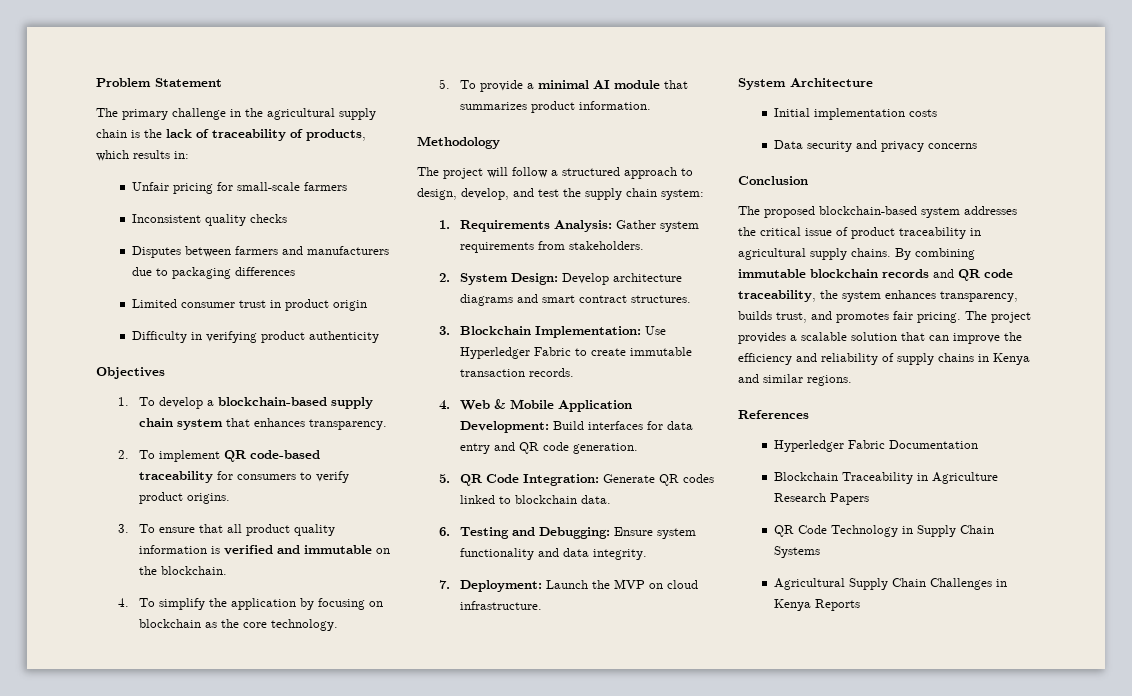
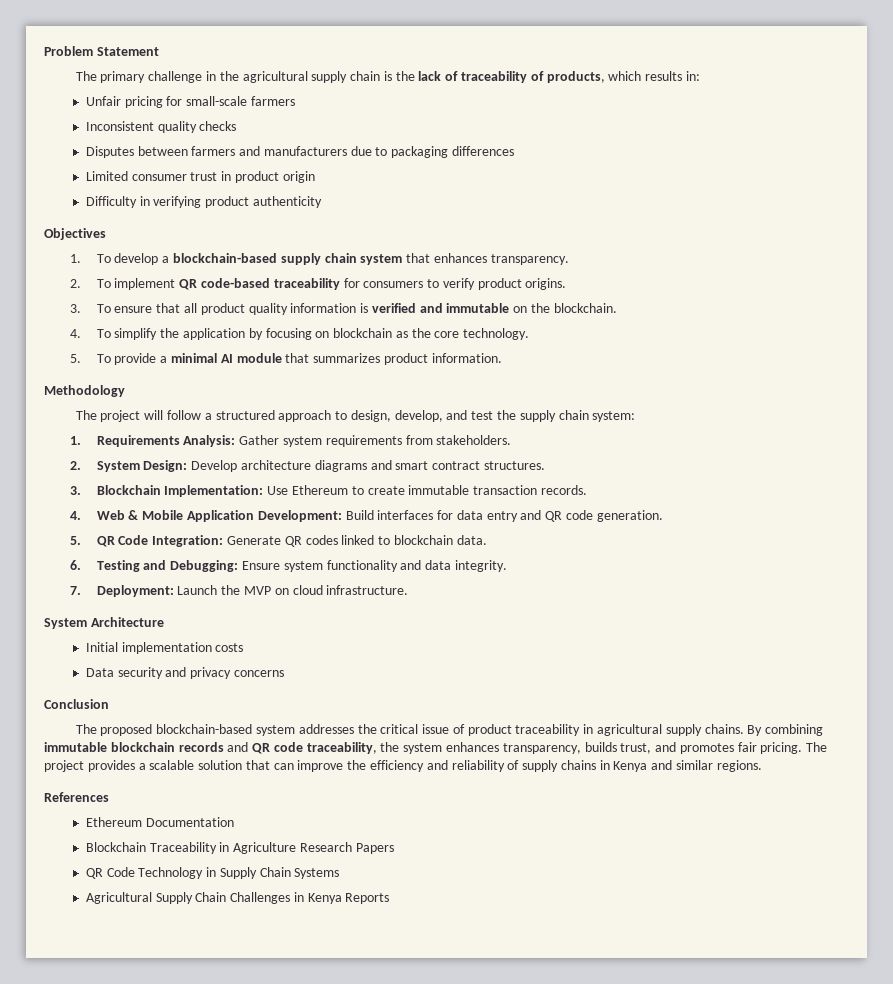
- 3. Blockchain Implementation: Use Hyperledger Fabric to create immutable transaction records.
+ 3. Blockchain Implementation: Use Ethereum to create immutable transaction records.
- Hyperledger Fabric Documentation
+ Ethereum Documentation

